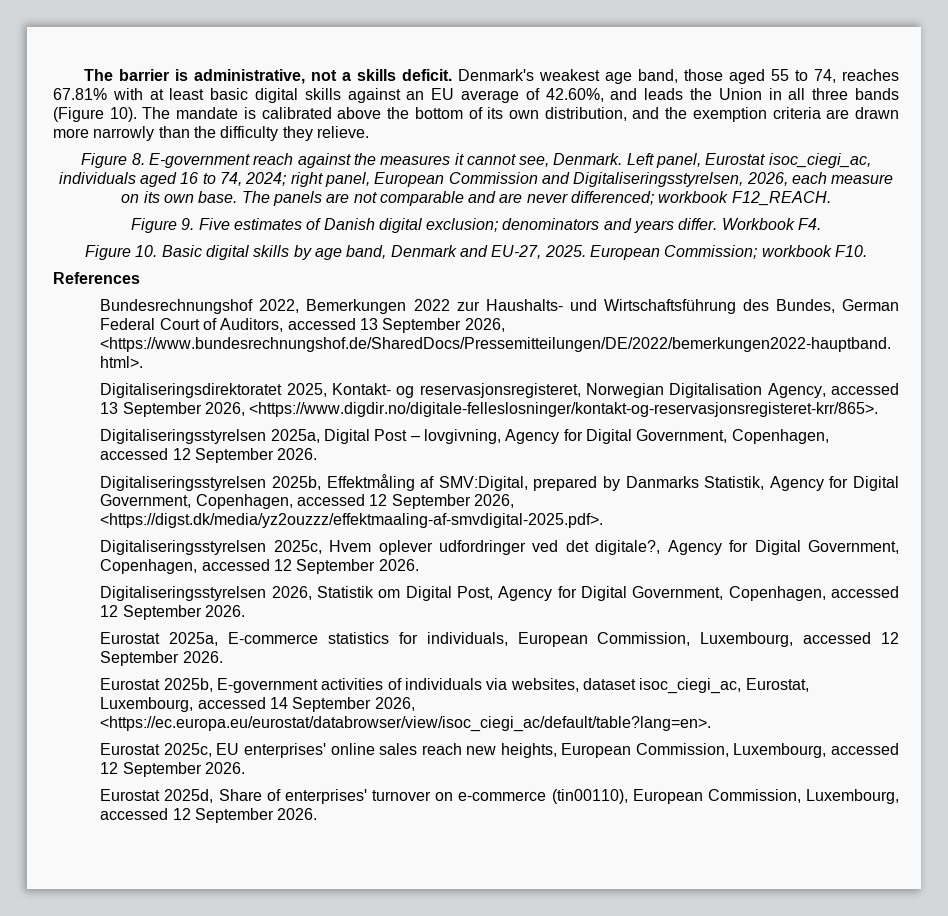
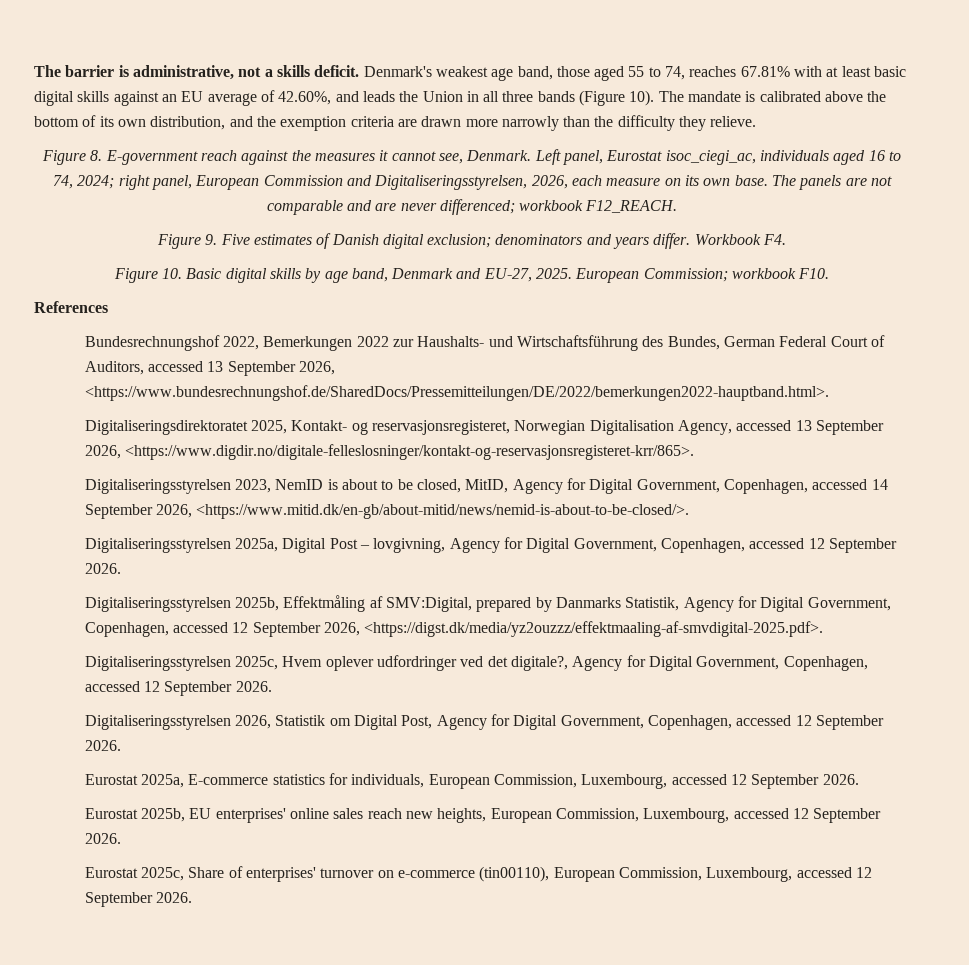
+ Digitaliseringsstyrelsen 2023, NemID is about to be closed, MitID, Agency for Digital Government, Copenhagen, accessed 14 September 2026, <https://www.mitid.dk/en-gb/about-mitid/news/nemid-is-about-to-be-closed/>.
- Eurostat 2025b, E-government activities of individuals via websites, dataset isoc_ciegi_ac, Eurostat, Luxembourg, accessed 14 September 2026, <https://ec.europa.eu/eurostat/databrowser/view/isoc_ciegi_ac/default/table?lang=en>.
- Eurostat 2025c, EU enterprises' online sales reach new heights, European Commission, Luxembourg, accessed 12 September 2026.
+ Eurostat 2025b, EU enterprises' online sales reach new heights, European Commission, Luxembourg, accessed 12 September 2026.
- Eurostat 2025d, Share of enterprises' turnover on e-commerce (tin00110), European Commission, Luxembourg, accessed 12 September 2026.
+ Eurostat 2025c, Share of enterprises' turnover on e-commerce (tin00110), European Commission, Luxembourg, accessed 12 September 2026.

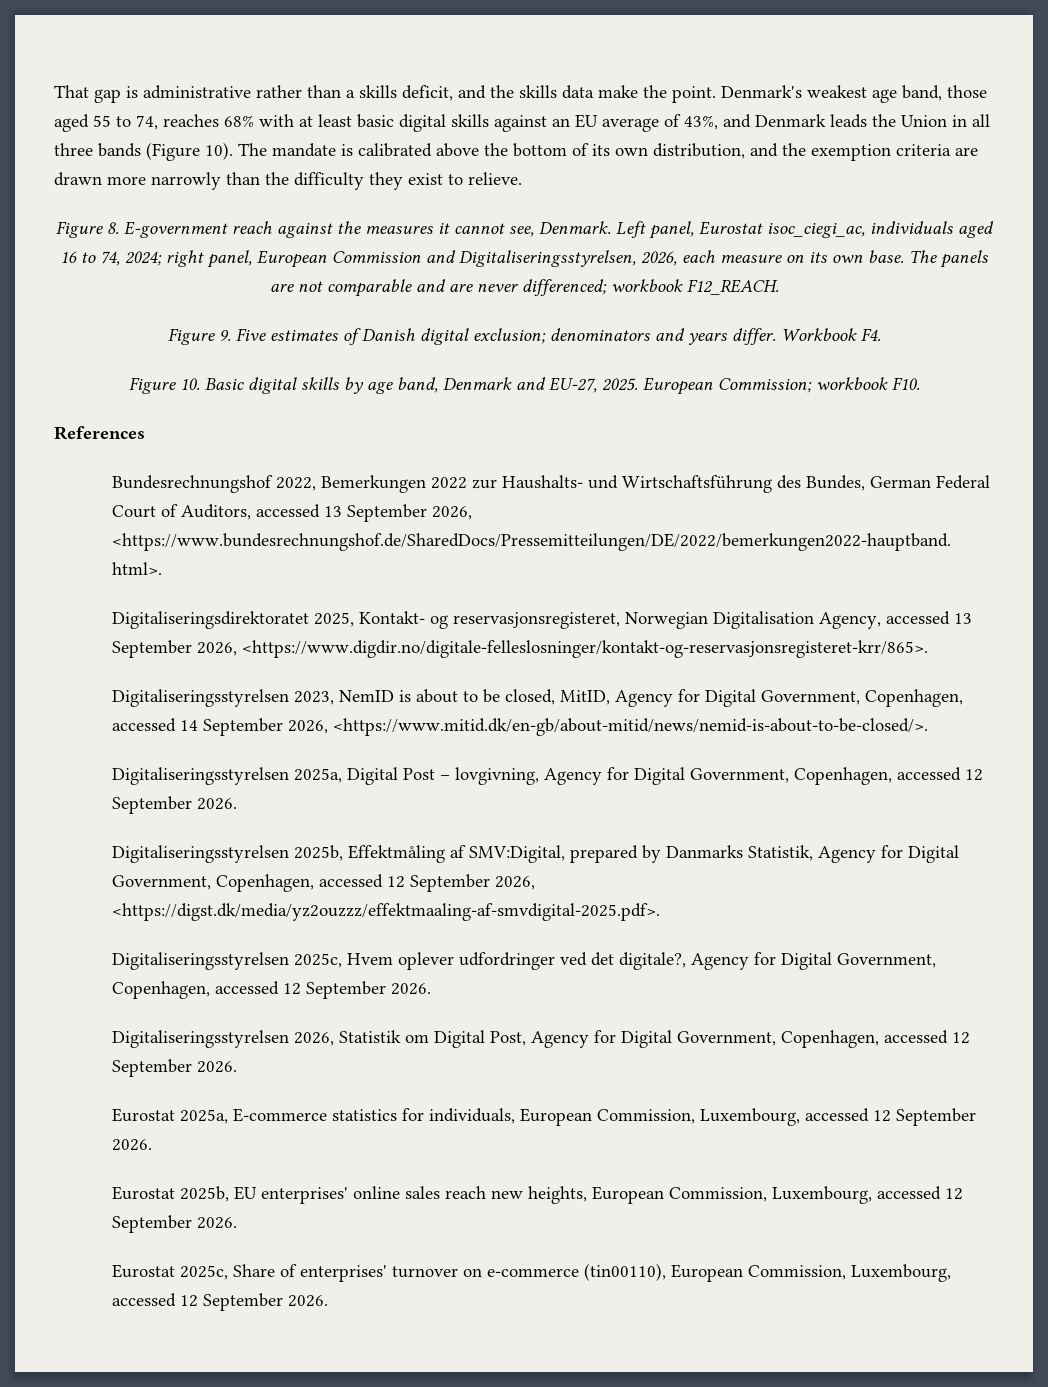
- The barrier is administrative, not a skills deficit.
+ That gap is administrative rather than a skills deficit, and the skills data make the point.
- Denmark's weakest age band, those aged 55 to 74, reaches 67.81% with at least basic digital skills against an EU average of 42.60%, and leads the Union in all three bands (Figure 10).
+ Denmark's weakest age band, those aged 55 to 74, reaches 68% with at least basic digital skills against an EU average of 43%, and Denmark leads the Union in all three bands (Figure 10).
- The mandate is calibrated above the bottom of its own distribution, and the exemption criteria are drawn more narrowly than the difficulty they relieve.
+ The mandate is calibrated above the bottom of its own distribution, and the exemption criteria are drawn more narrowly than the difficulty they exist to relieve.

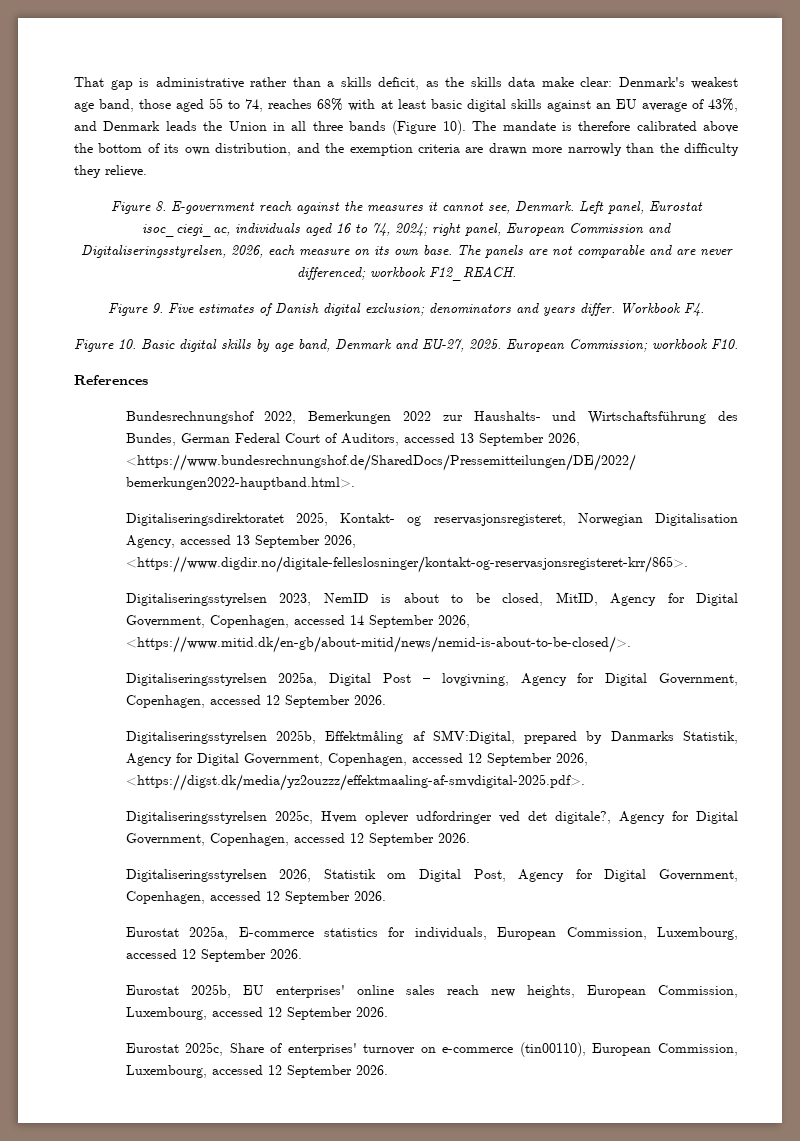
- That gap is administrative rather than a skills deficit, and the skills data make the point. Denmark's weakest age band, those aged 55 to 74, reaches 68% with at least basic digital skills against an EU average of 43%, and Denmark leads the Union in all three bands (Figure 10).
+ That gap is administrative rather than a skills deficit, as the skills data make clear: Denmark's weakest age band, those aged 55 to 74, reaches 68% with at least basic digital skills against an EU average of 43%, and Denmark leads the Union in all three bands (Figure 10).
- The mandate is calibrated above the bottom of its own distribution, and the exemption criteria are drawn more narrowly than the difficulty they exist to relieve.
+ The mandate is therefore calibrated above the bottom of its own distribution, and the exemption criteria are drawn more narrowly than the difficulty they relieve.

